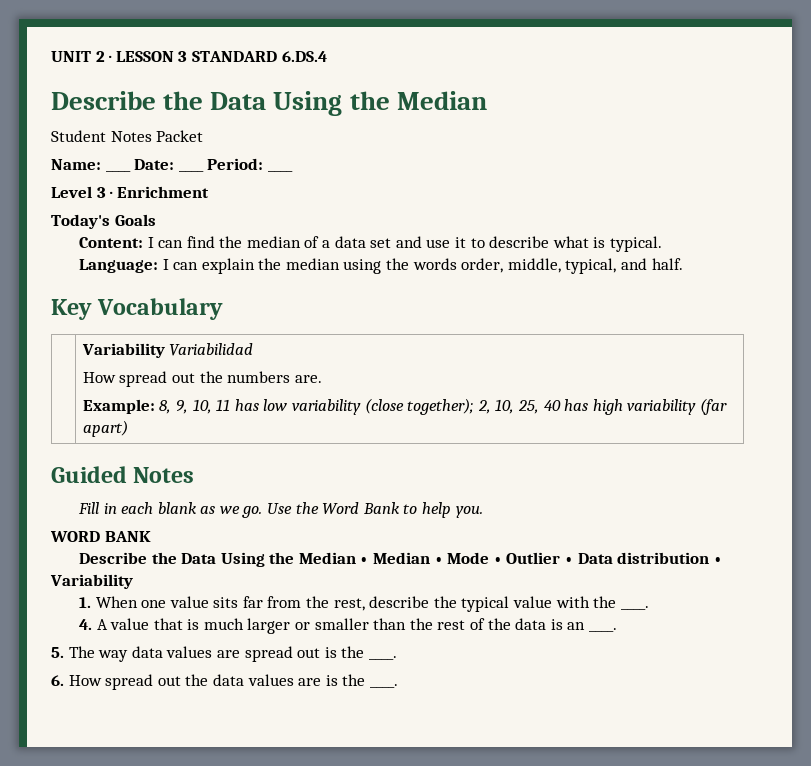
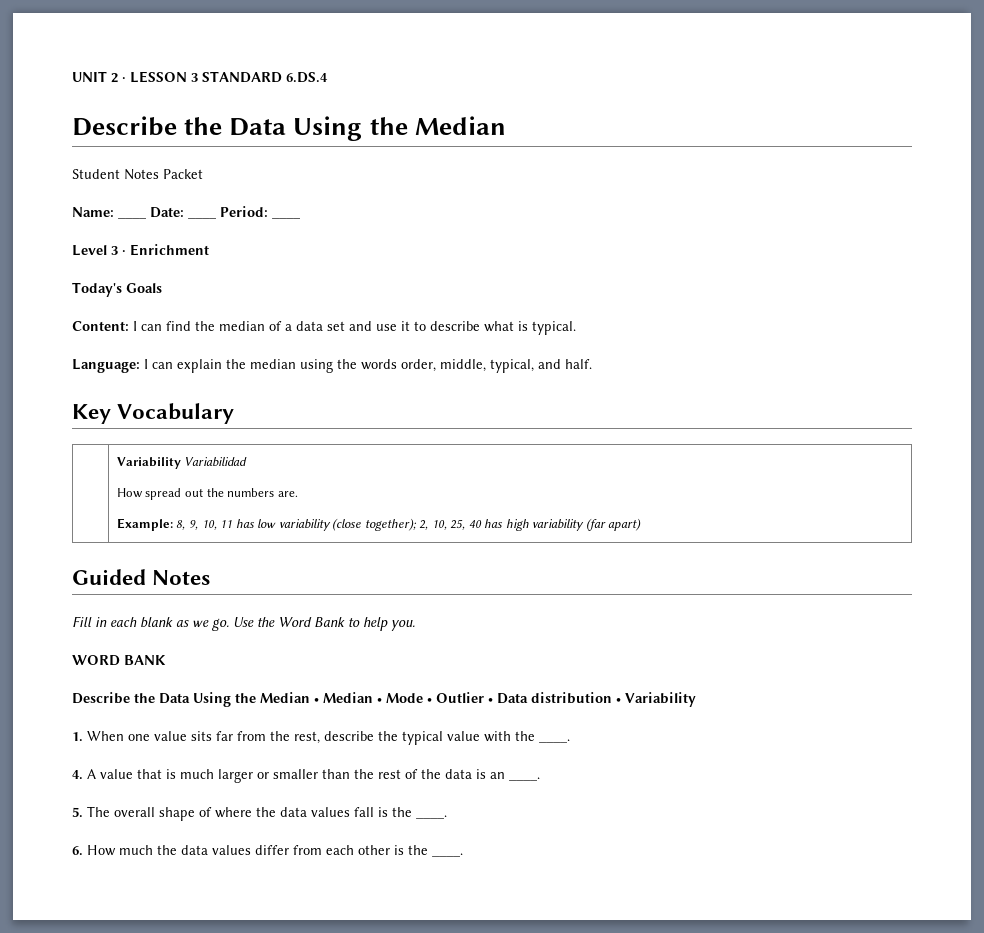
- 5. The way data values are spread out is the ____.
+ 5. The overall shape of where the data values fall is the ____.
- 6. How spread out the data values are is the ____.
+ 6. How much the data values differ from each other is the ____.

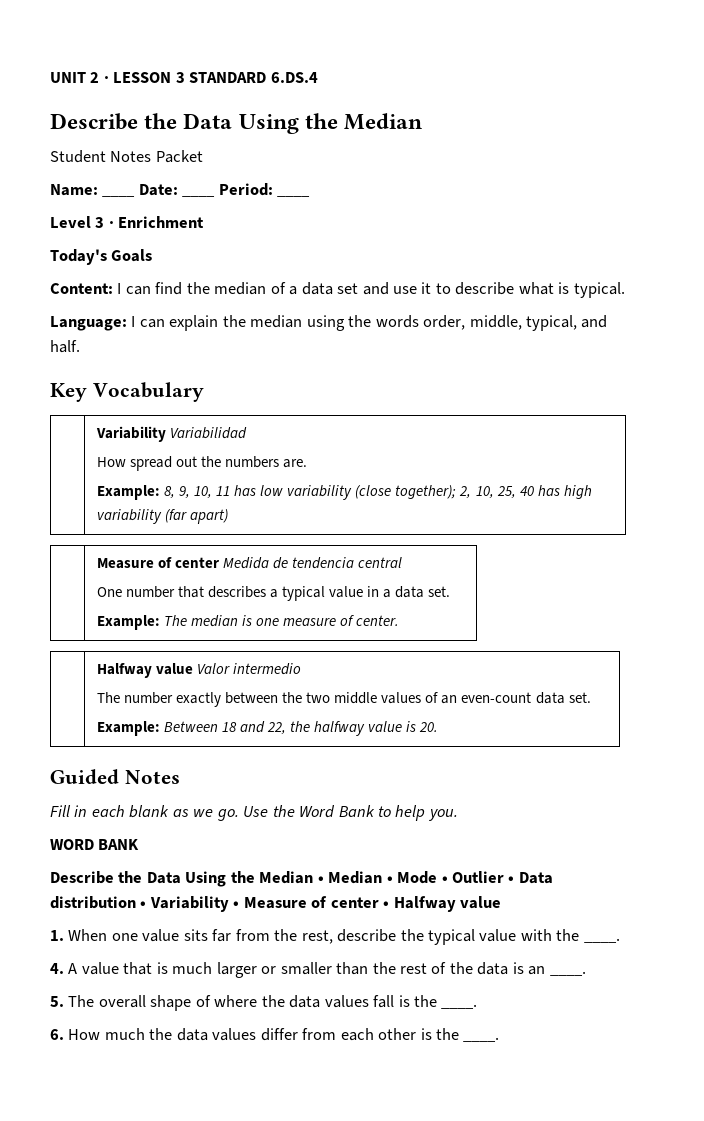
+ | Measure of center Medida de tendencia central
+ One number that describes a typical value in a data set.
+ Example: The median is one measure of center.
+ | Halfway value Valor intermedio
+ The number exactly between the two middle values of an even-count data set.
+ Example: Between 18 and 22, the halfway value is 20.
- Describe the Data Using the Median • Median • Mode • Outlier • Data distribution • Variability
+ Describe the Data Using the Median • Median • Mode • Outlier • Data distribution • Variability • Measure of center • Halfway value

